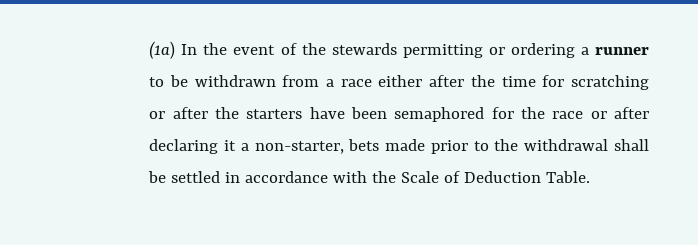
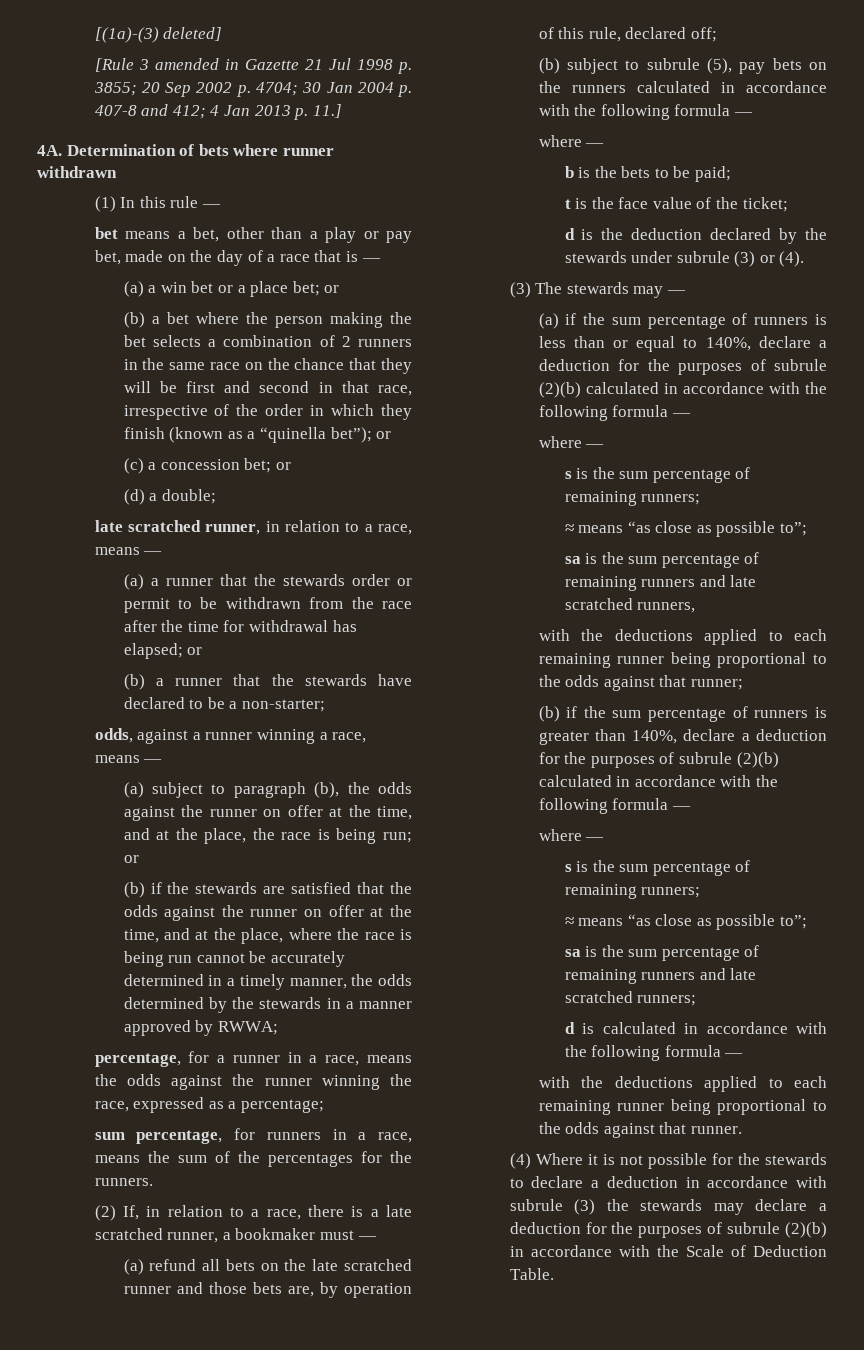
- (1a) In the event of the stewards permitting or ordering a runner to be withdrawn from a race either after the time for scratching or after the starters have been semaphored for the race or after declaring it a non-starter, bets made prior to the withdrawal shall be settled in accordance with the Scale of Deduction Table.
+ [(1a)-(3) deleted]
+ [Rule 3 amended in Gazette 21 Jul 1998 p. 3855; 20 Sep 2002 p. 4704; 30 Jan 2004 p. 407-8 and 412; 4 Jan 2013 p. 11.]
+ 4A. Determination of bets where runner withdrawn
+ (1) In this rule —
+ bet means a bet, other than a play or pay bet, made on the day of a race that is —
+ (a) a win bet or a place bet; or
+ (b) a bet where the person making the bet selects a combination of 2 runners in the same race on the chance that they will be first and second in that race, irrespective of the order in which they finish (known as a “quinella bet”); or
+ (c) a concession bet; or
+ (d) a double;
+ late scratched runner, in relation to a race, means —
+ (a) a runner that the stewards order or permit to be withdrawn from the race after the time for withdrawal has elapsed; or
+ (b) a runner that the stewards have declared to be a non-starter;
+ odds, against a runner winning a race, means —
+ (a) subject to paragraph (b), the odds against the runner on offer at the time, and at the place, the race is being run; or
+ (b) if the stewards are satisfied that the odds against the runner on offer at the time, and at the place, where the race is being run cannot be accurately determined in a timely manner, the odds determined by the stewards in a manner approved by RWWA;
+ percentage, for a runner in a race, means the odds against the runner winning the race, expressed as a percentage;
+ sum percentage, for runners in a race, means the sum of the percentages for the runners.
+ (2) If, in relation to a race, there is a late scratched runner, a bookmaker must —
+ (a) refund all bets on the late scratched runner and those bets are, by operation of this rule, declared off;
+ (b) subject to subrule (5), pay bets on the runners calculated in accordance with the following formula —
+ where —
+ b is the bets to be paid;
+ t is the face value of the ticket;
+ d is the deduction declared by the stewards under subrule (3) or (4).
+ (3) The stewards may —
+ (a) if the sum percentage of runners is less than or equal to 140%, declare a deduction for the purposes of subrule (2)(b) calculated in accordance with the following formula —
+ where —
+ s is the sum percentage of remaining runners;
+ ≈ means “as close as possible to”;
+ sa is the sum percentage of remaining runners and late scratched runners,
+ with the deductions applied to each remaining runner being proportional to the odds against that runner;
+ (b) if the sum percentage of runners is greater than 140%, declare a deduction for the purposes of subrule (2)(b) calculated in accordance with the following formula —
+ where —
+ s is the sum percentage of remaining runners;
+ ≈ means “as close as possible to”;
+ sa is the sum percentage of remaining runners and late scratched runners;
+ d is calculated in accordance with the following formula —
+ with the deductions applied to each remaining runner being proportional to the odds against that runner.
+ (4) Where it is not possible for the stewards to declare a deduction in accordance with subrule (3) the stewards may declare a deduction for the purposes of subrule (2)(b) in accordance with the Scale of Deduction Table.

